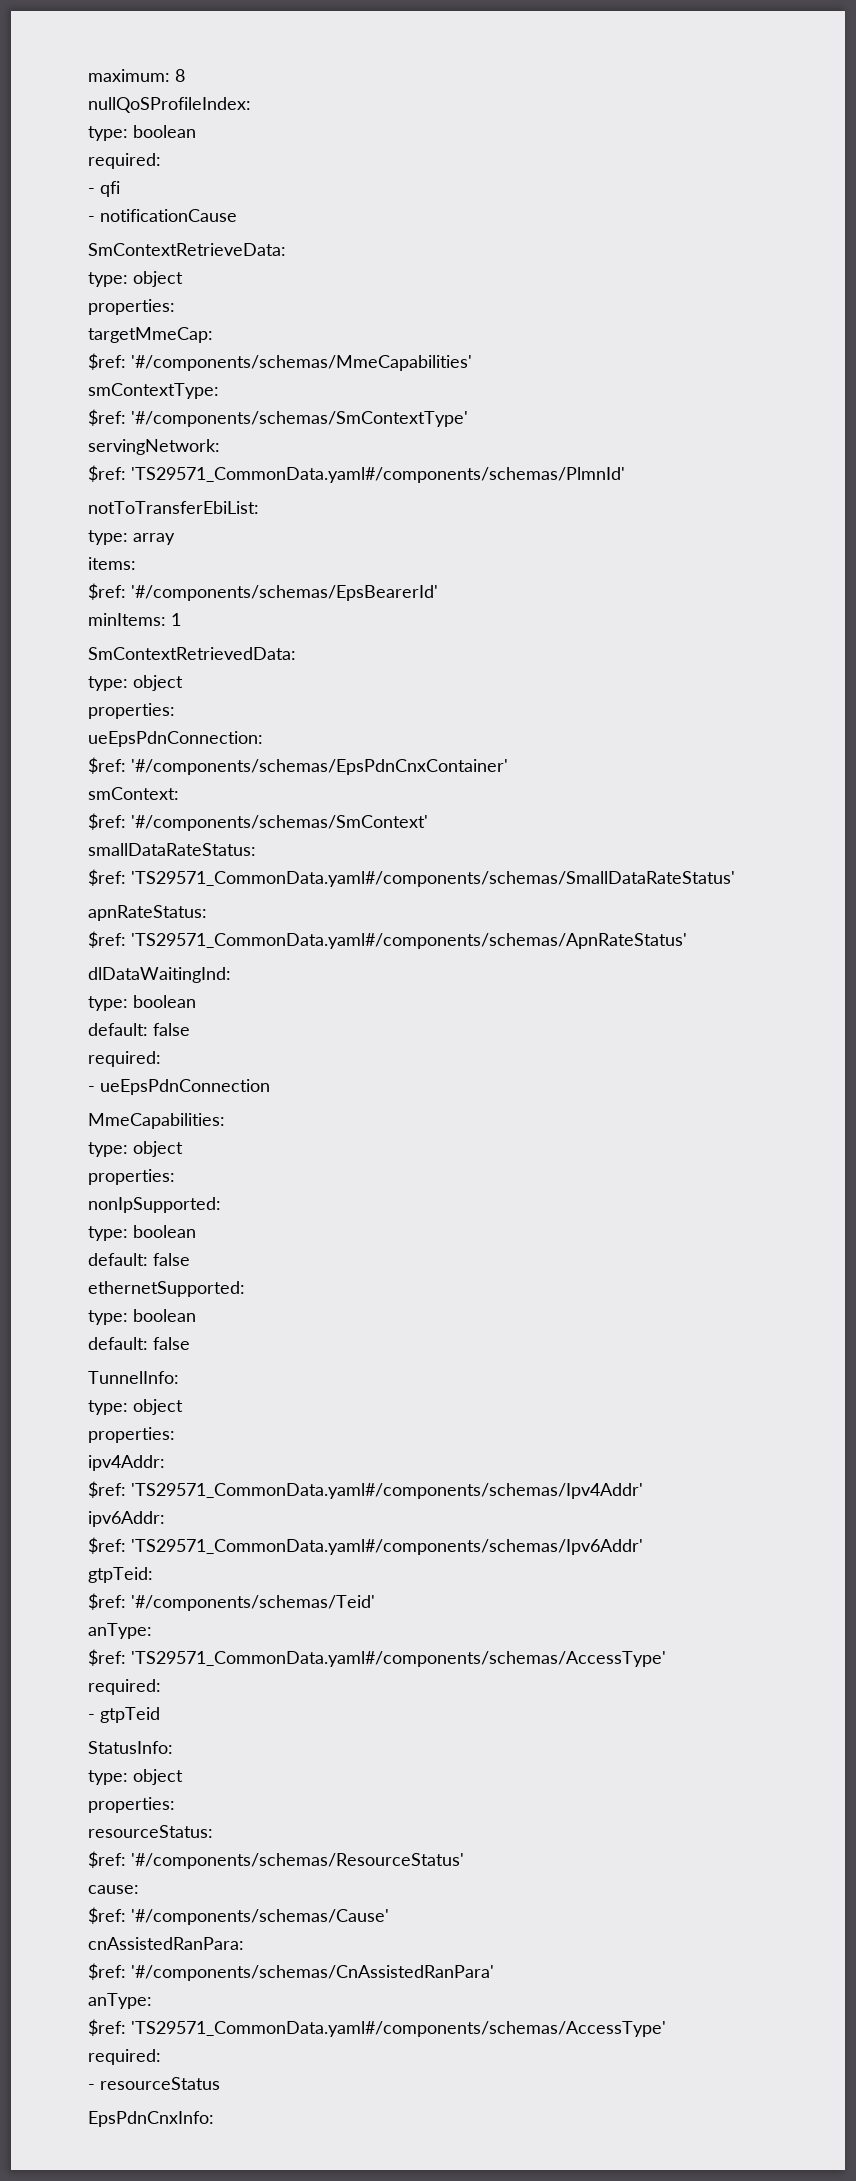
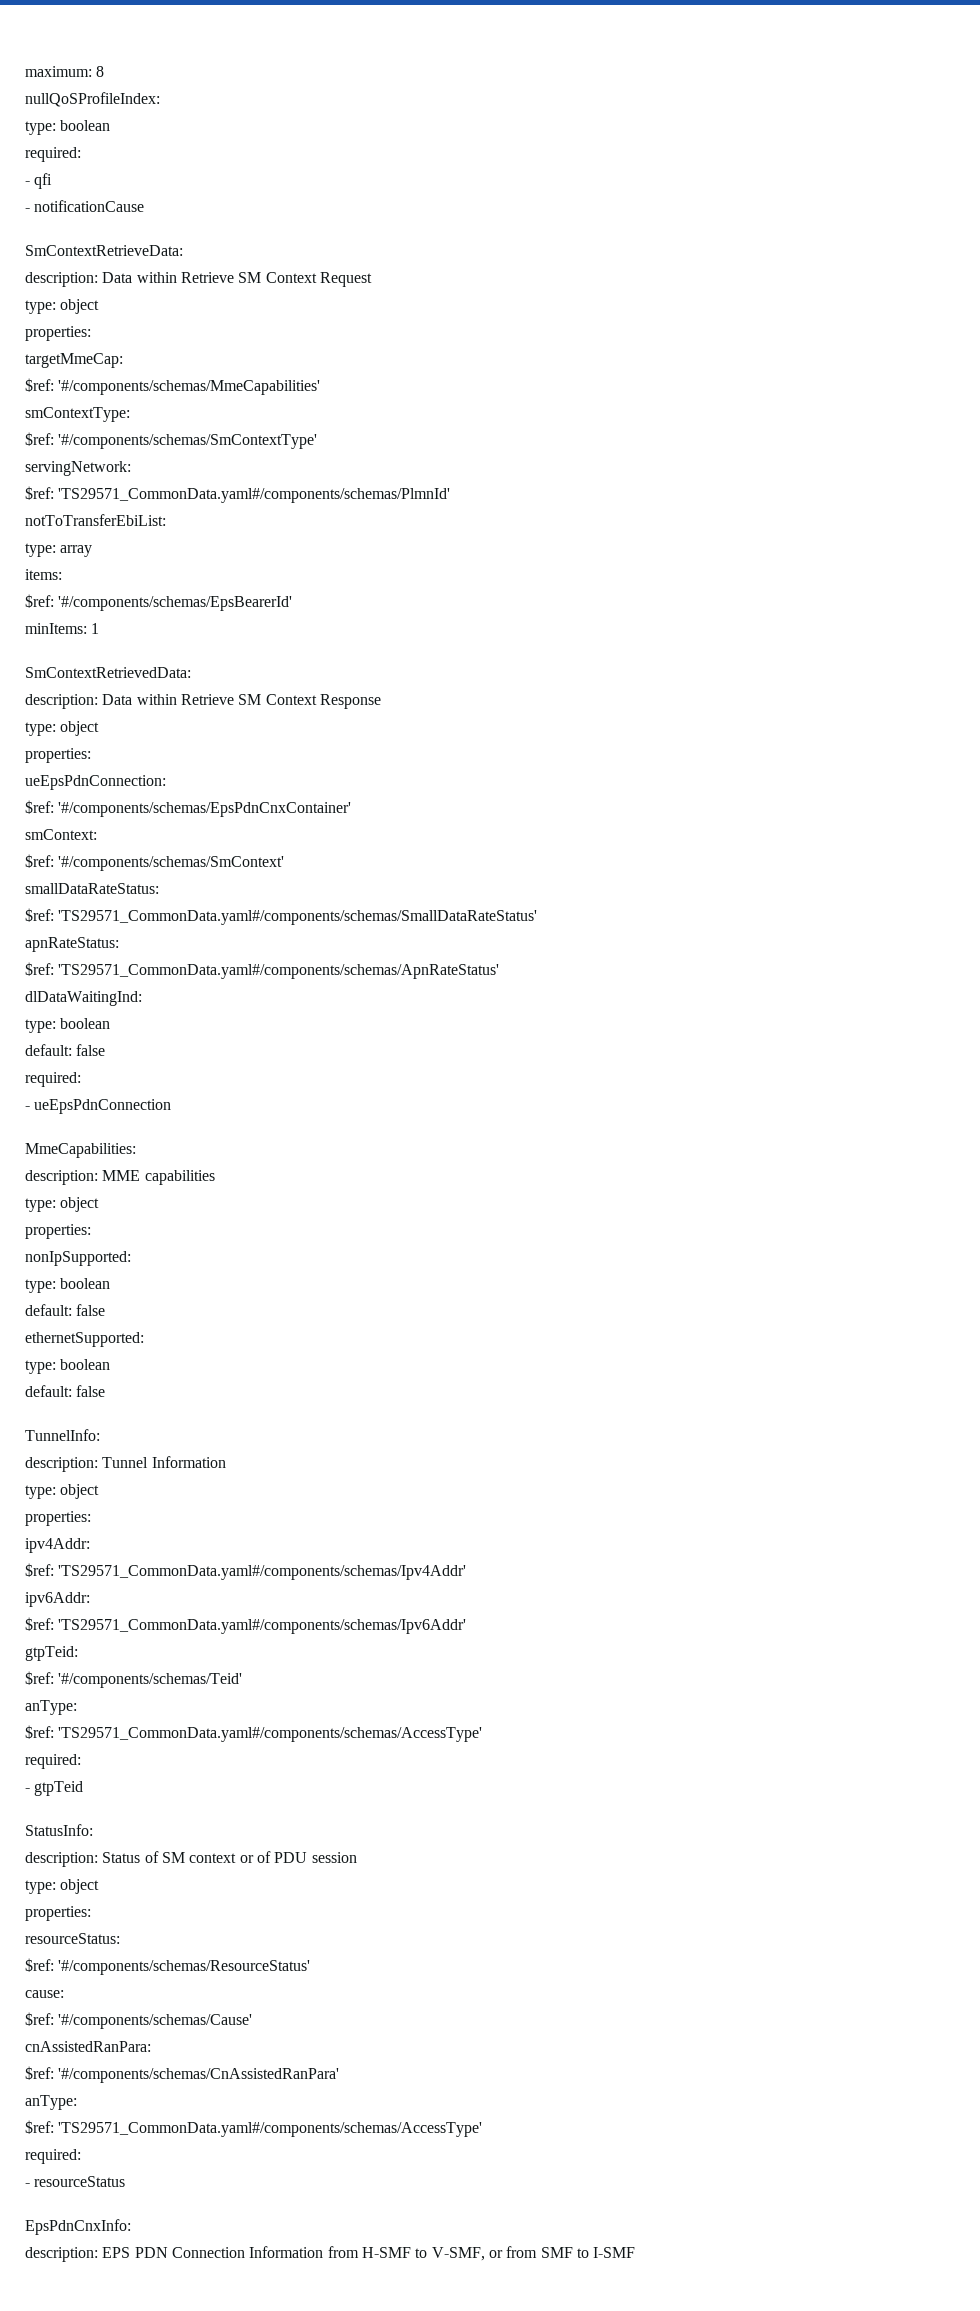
+ description: Data within Retrieve SM Context Request
+ description: Data within Retrieve SM Context Response
+ description: MME capabilities
+ description: Tunnel Information
+ description: Status of SM context or of PDU session
+ description: EPS PDN Connection Information from H-SMF to V-SMF, or from SMF to I-SMF

